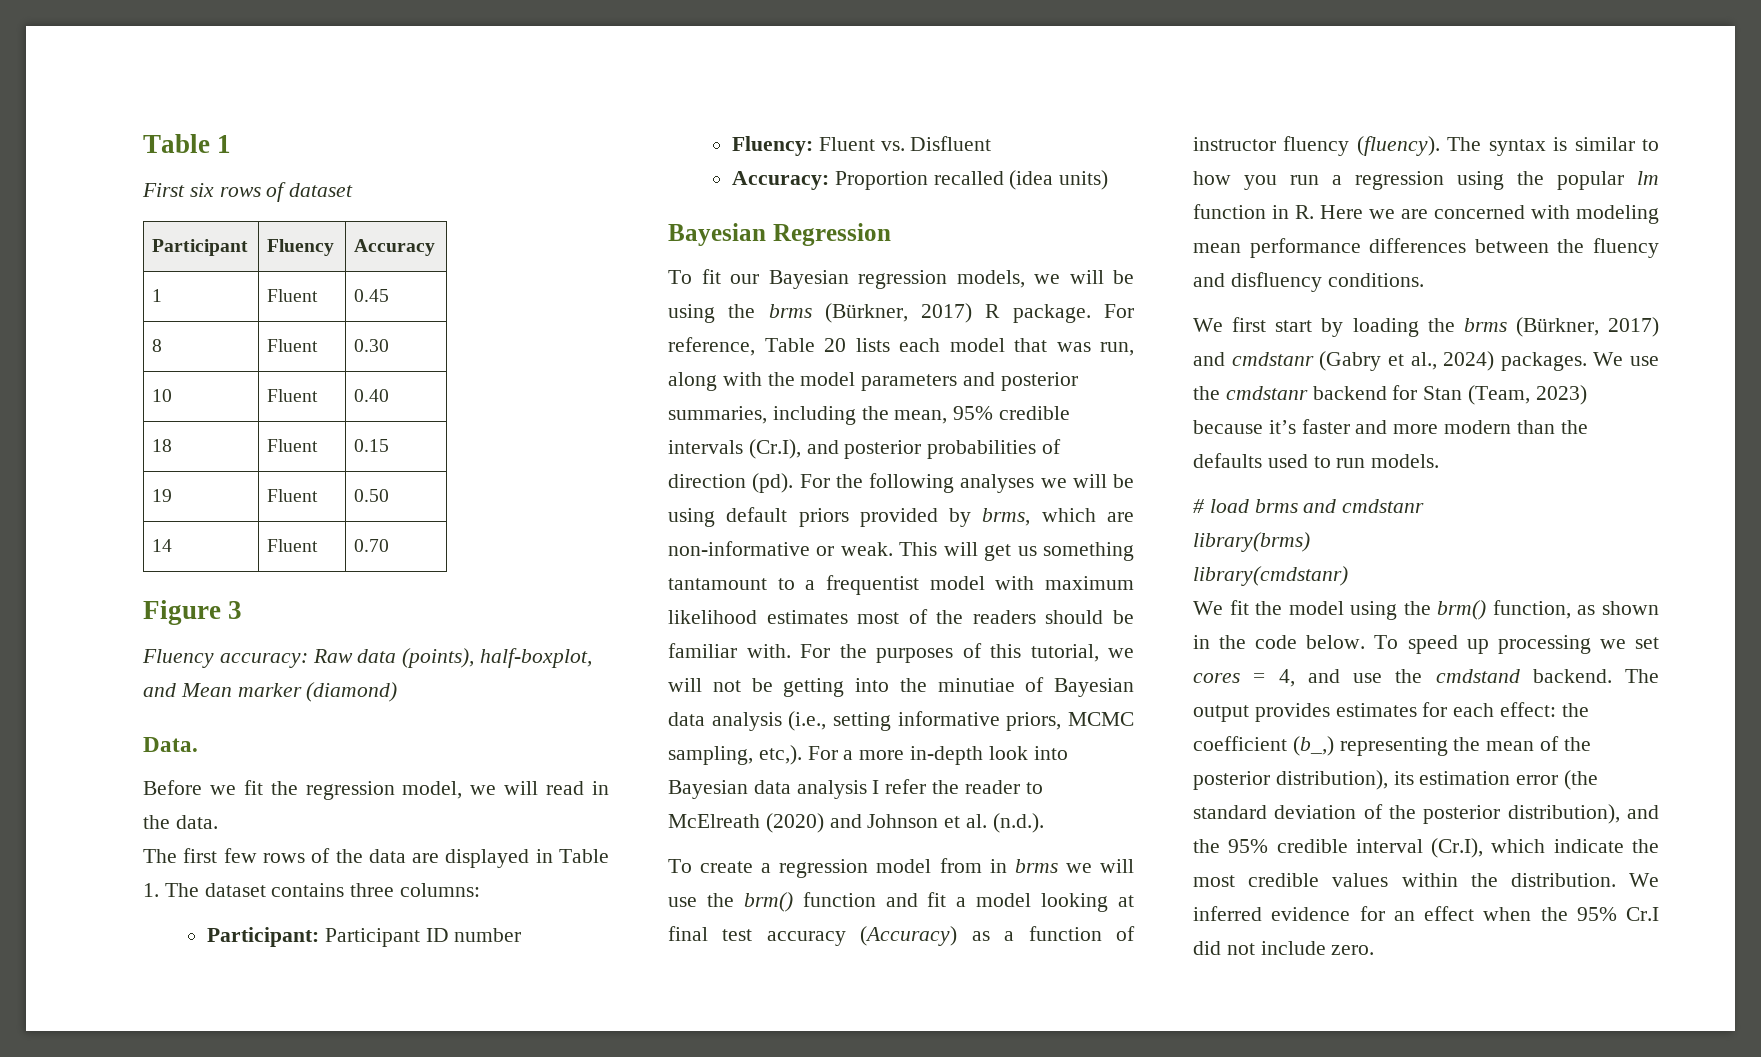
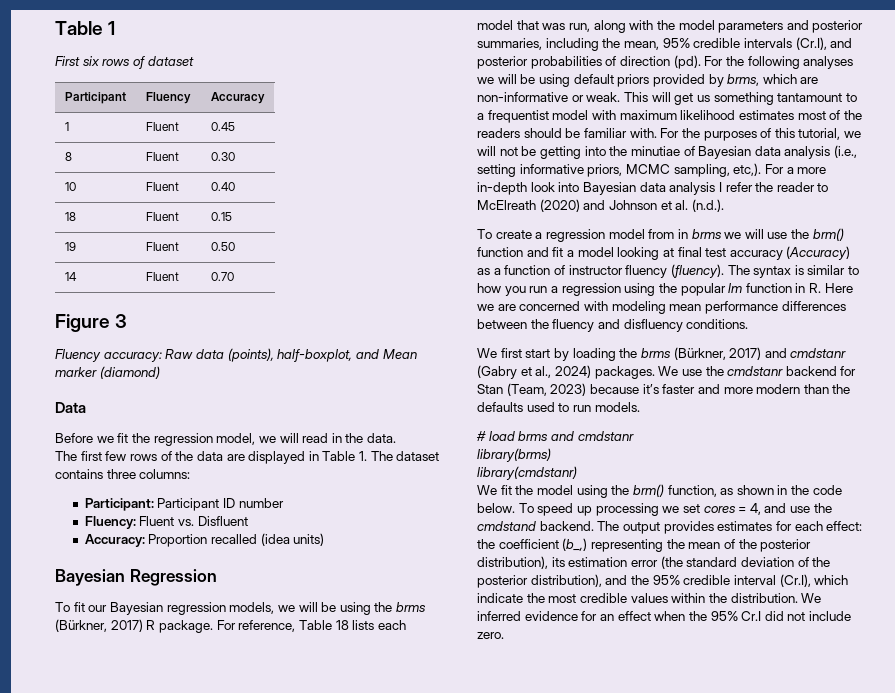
- Data.
+ Data
- For reference, Table 20 lists each model that was run, along with the model parameters and posterior summaries, including the mean, 95% credible intervals (Cr.I), and posterior probabilities of direction (pd).
+ For reference, Table 18 lists each model that was run, along with the model parameters and posterior summaries, including the mean, 95% credible intervals (Cr.I), and posterior probabilities of direction (pd).

